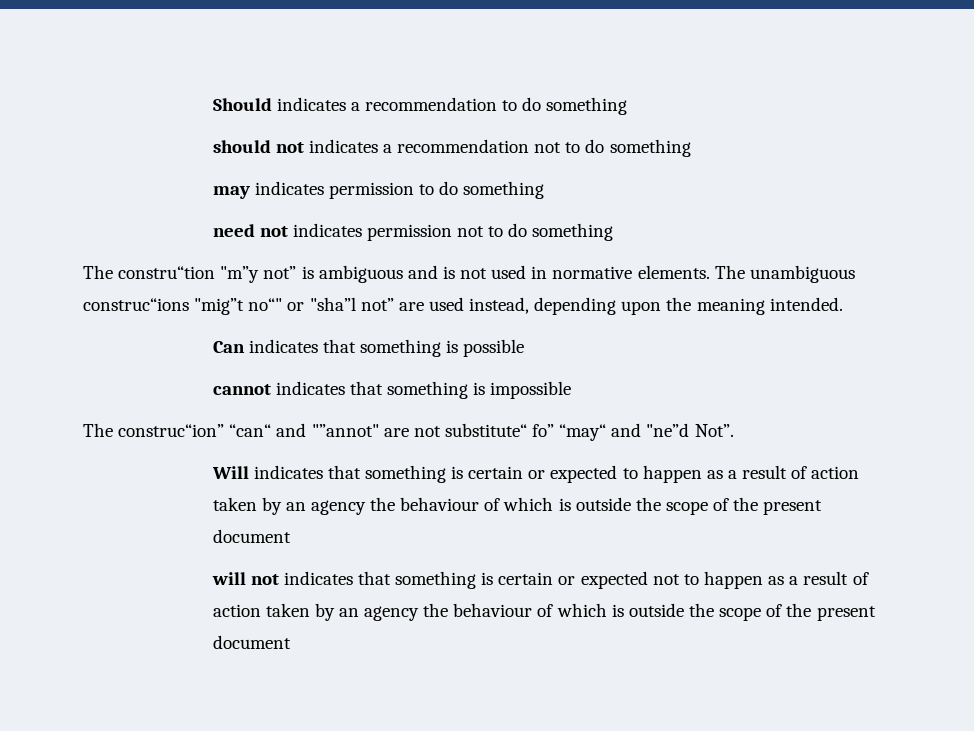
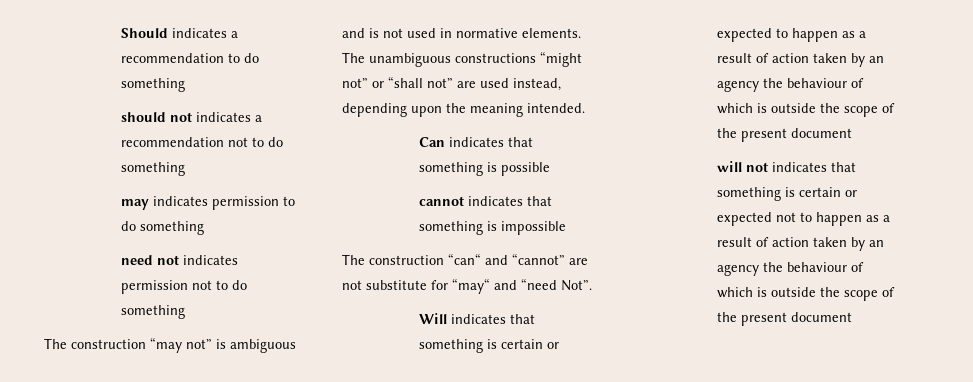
- The constru“tion "m”y not” is ambiguous and is not used in normative elements.
+ The construction “may not” is ambiguous and is not used in normative elements.
- The unambiguous construc“ions "mig”t no“" or "sha”l not” are used instead, depending upon the meaning intended.
+ The unambiguous constructions “might not” or “shall not” are used instead, depending upon the meaning intended.
- The construc“ion” “can“ and "”annot" are not substitute“ fo” “may“ and "ne”d Not”.
+ The construction “can“ and “cannot” are not substitute for “may“ and “need Not”.

